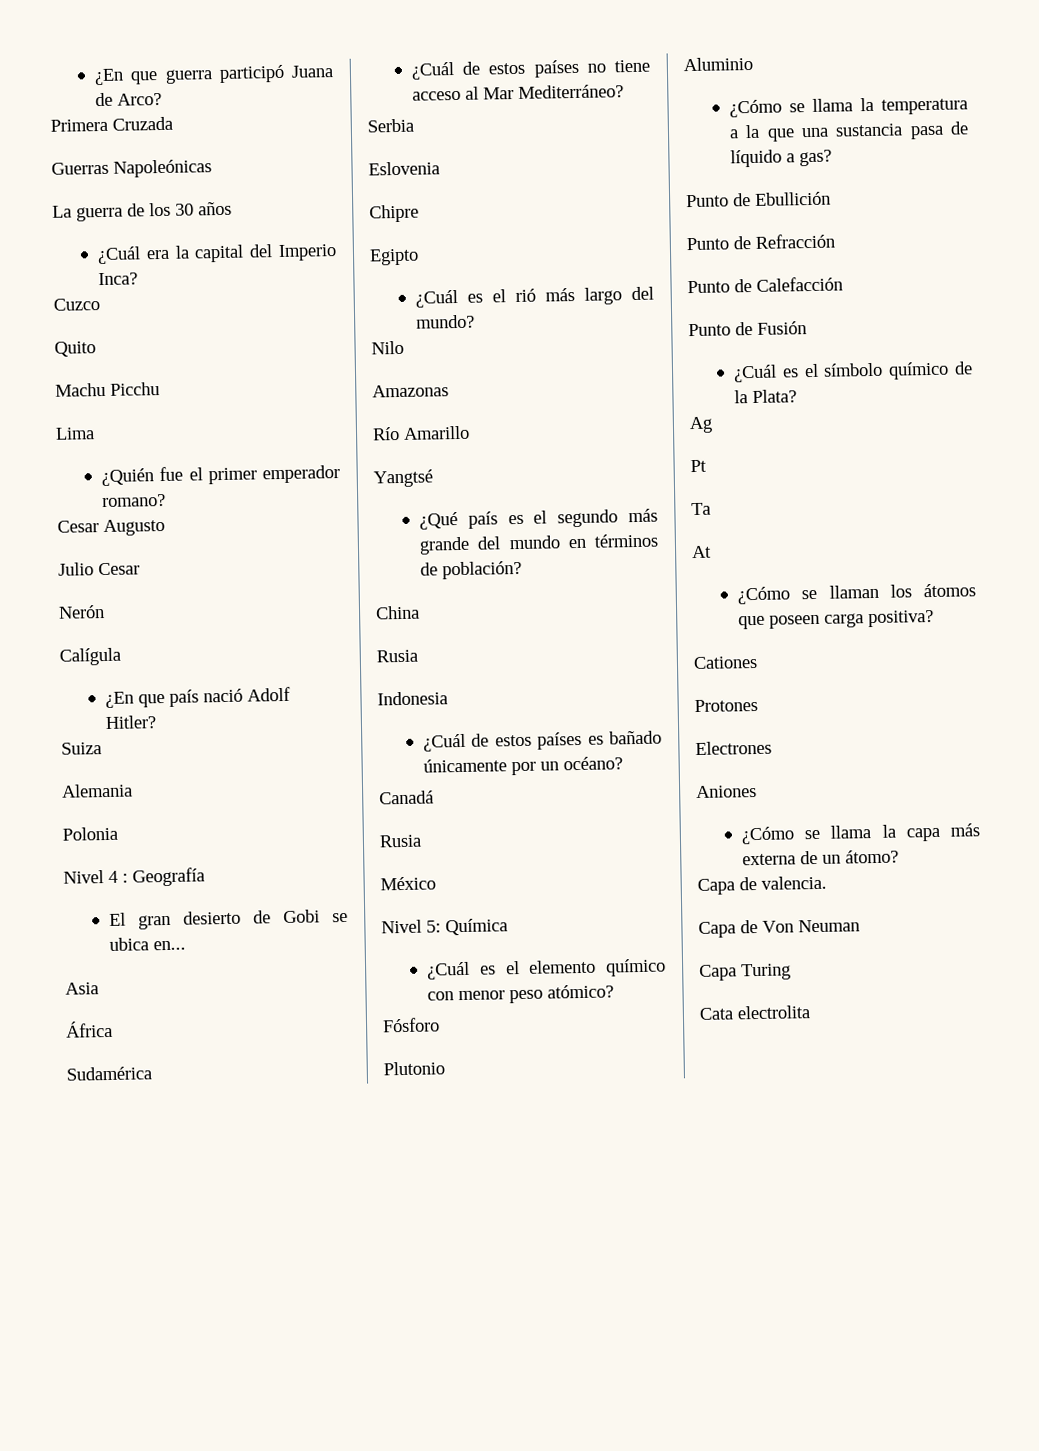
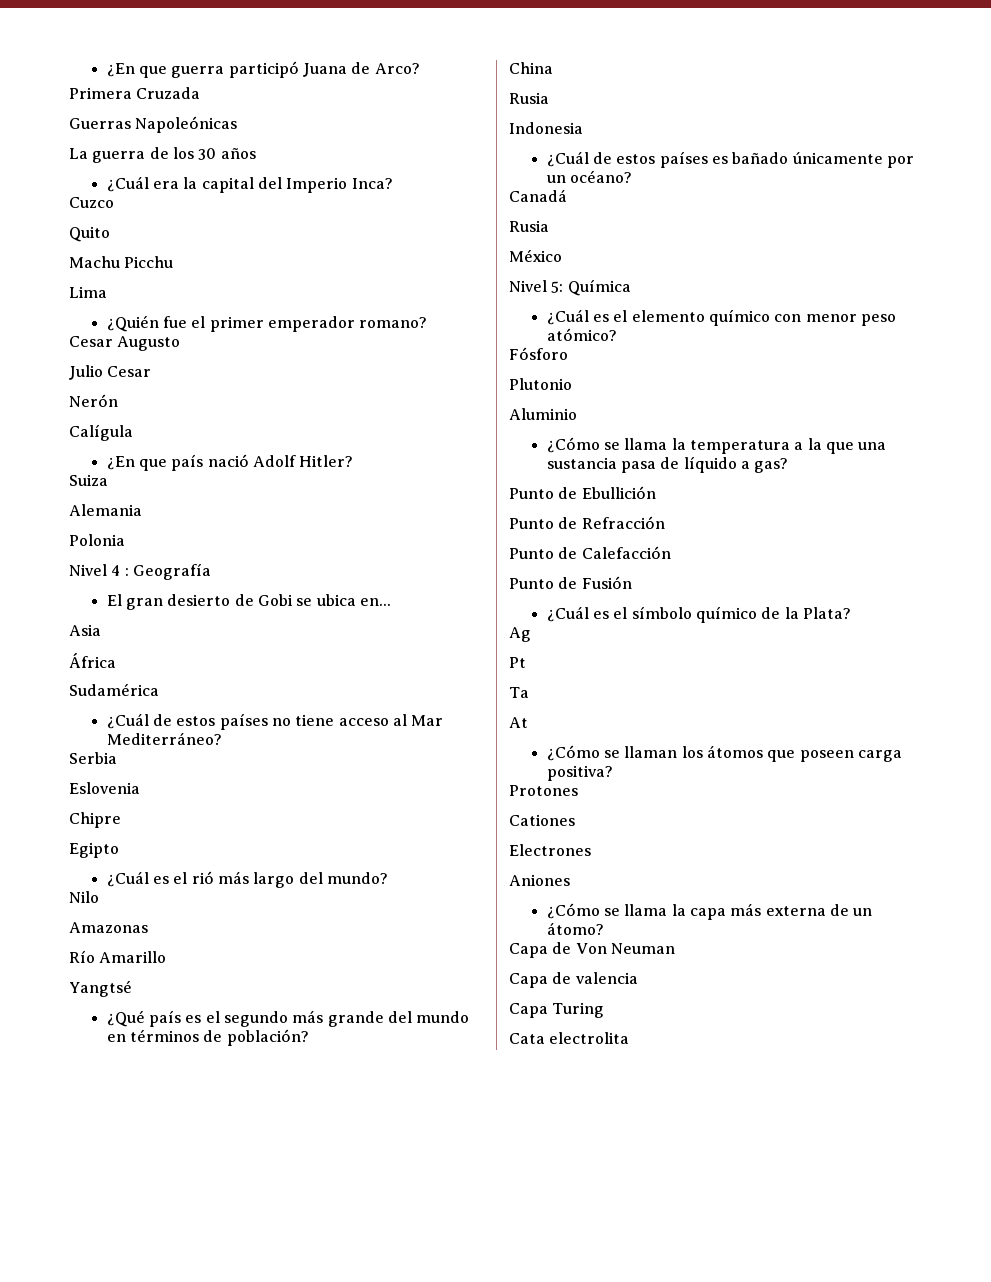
+ Protones
- Protones
- Capa de valencia.
  Capa de Von Neuman
+ Capa de valencia

